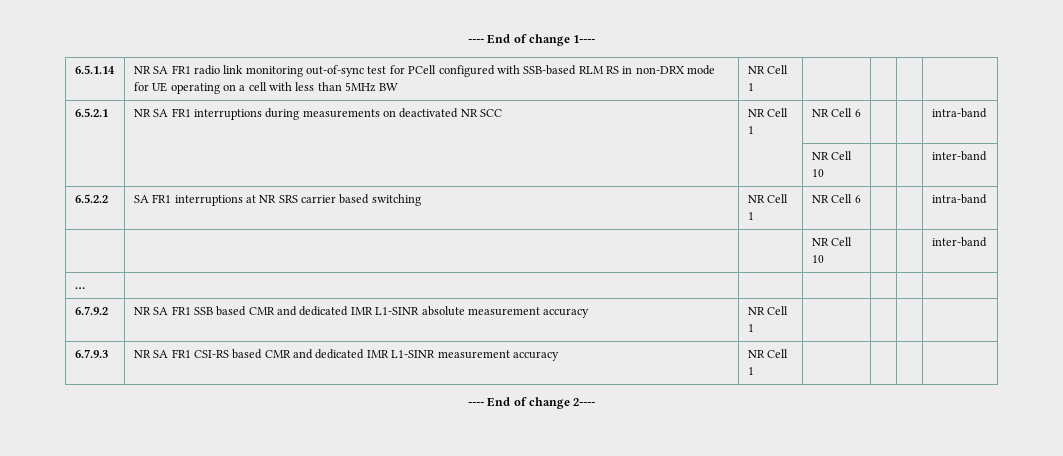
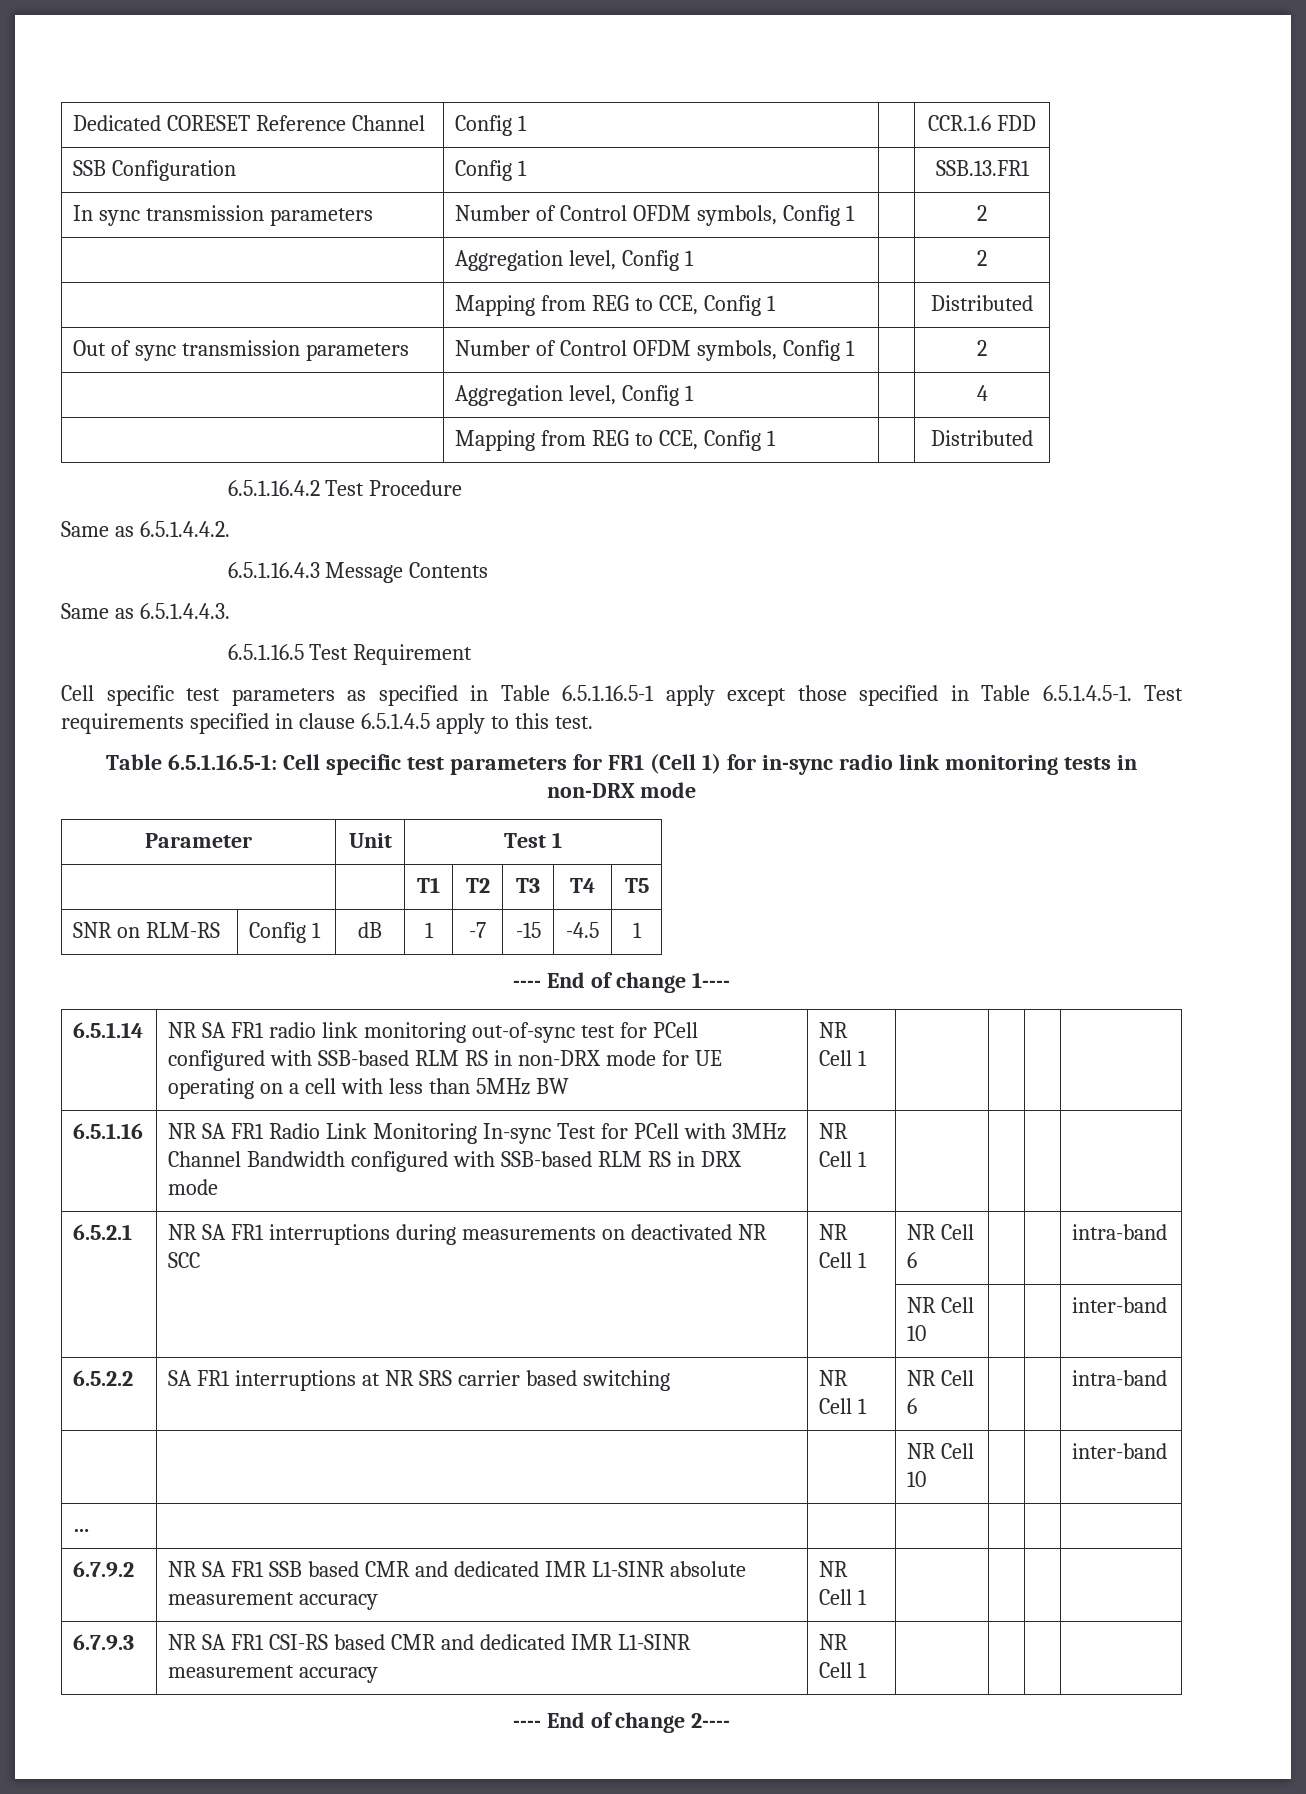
+ Dedicated CORESET Reference Channel | Config 1 | | CCR.1.6 FDD
+ SSB Configuration | Config 1 | | SSB.13.FR1
+ In sync transmission parameters | Number of Control OFDM symbols, Config 1 | | 2
+ | Aggregation level, Config 1 | | 2
+ | Mapping from REG to CCE, Config 1 | | Distributed
+ Out of sync transmission parameters | Number of Control OFDM symbols, Config 1 | | 2
+ | Aggregation level, Config 1 | | 4
+ | Mapping from REG to CCE, Config 1 | | Distributed
+ 6.5.1.16.4.2 Test Procedure
+ Same as 6.5.1.4.4.2.
+ 6.5.1.16.4.3 Message Contents
+ Same as 6.5.1.4.4.3.
+ 6.5.1.16.5 Test Requirement
+ Cell specific test parameters as specified in Table 6.5.1.16.5-1 apply except those specified in Table 6.5.1.4.5-1. Test requirements specified in clause 6.5.1.4.5 apply to this test.
+ Table 6.5.1.16.5-1: Cell specific test parameters for FR1 (Cell 1) for in-sync radio link monitoring tests in non-DRX mode
+ Parameter | Unit | Test 1
+ | | T1 | T2 | T3 | T4 | T5
+ SNR on RLM-RS | Config 1 | dB | 1 | -7 | -15 | -4.5 | 1
+ 6.5.1.16 | NR SA FR1 Radio Link Monitoring In-sync Test for PCell with 3MHz Channel Bandwidth configured with SSB-based RLM RS in DRX mode | NR Cell 1 | | | |

